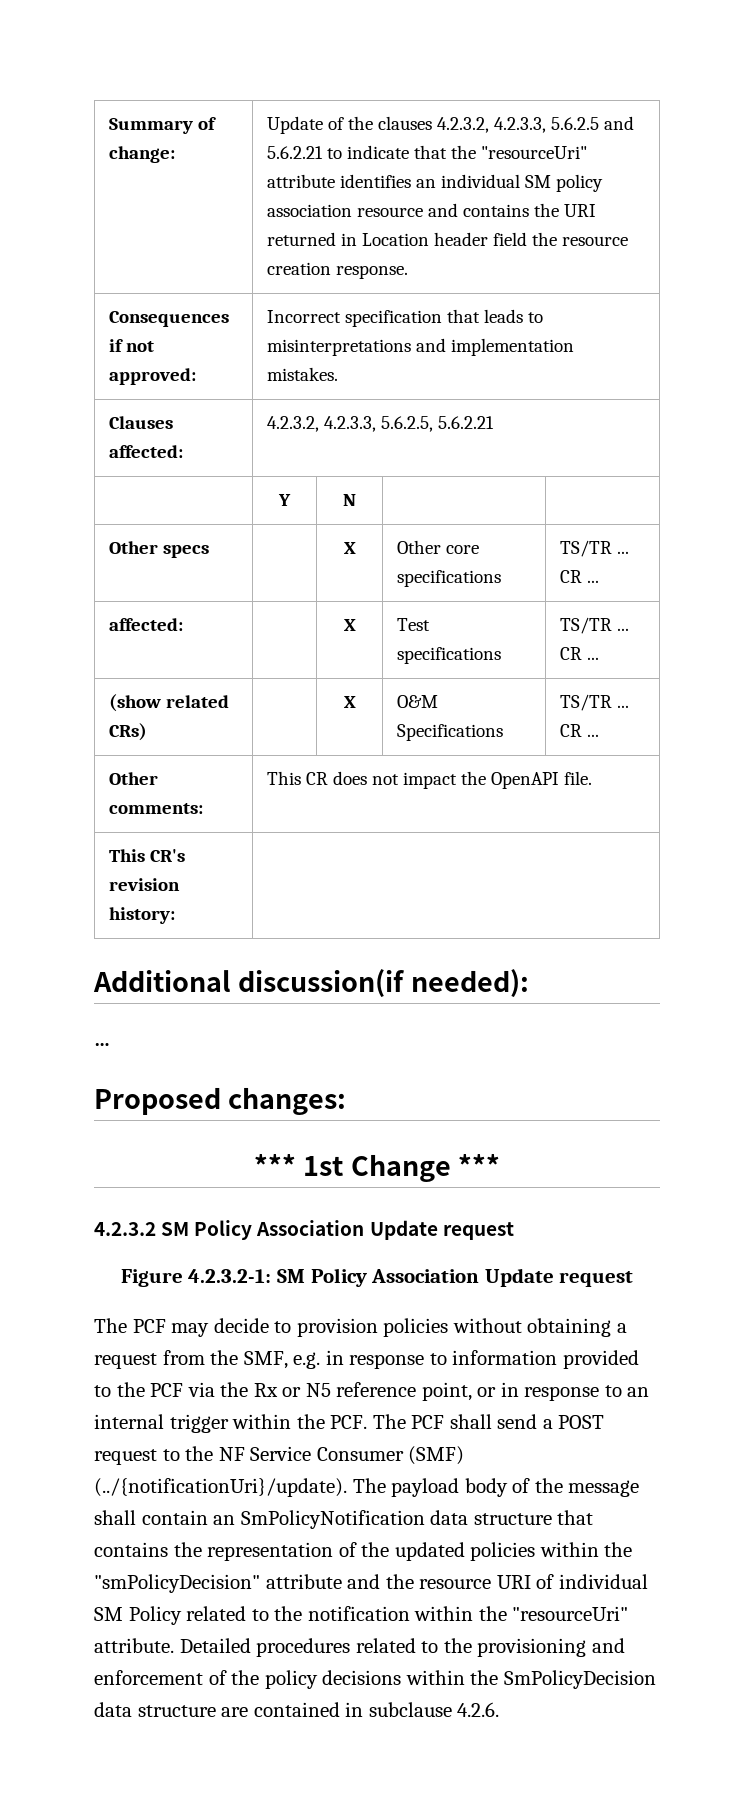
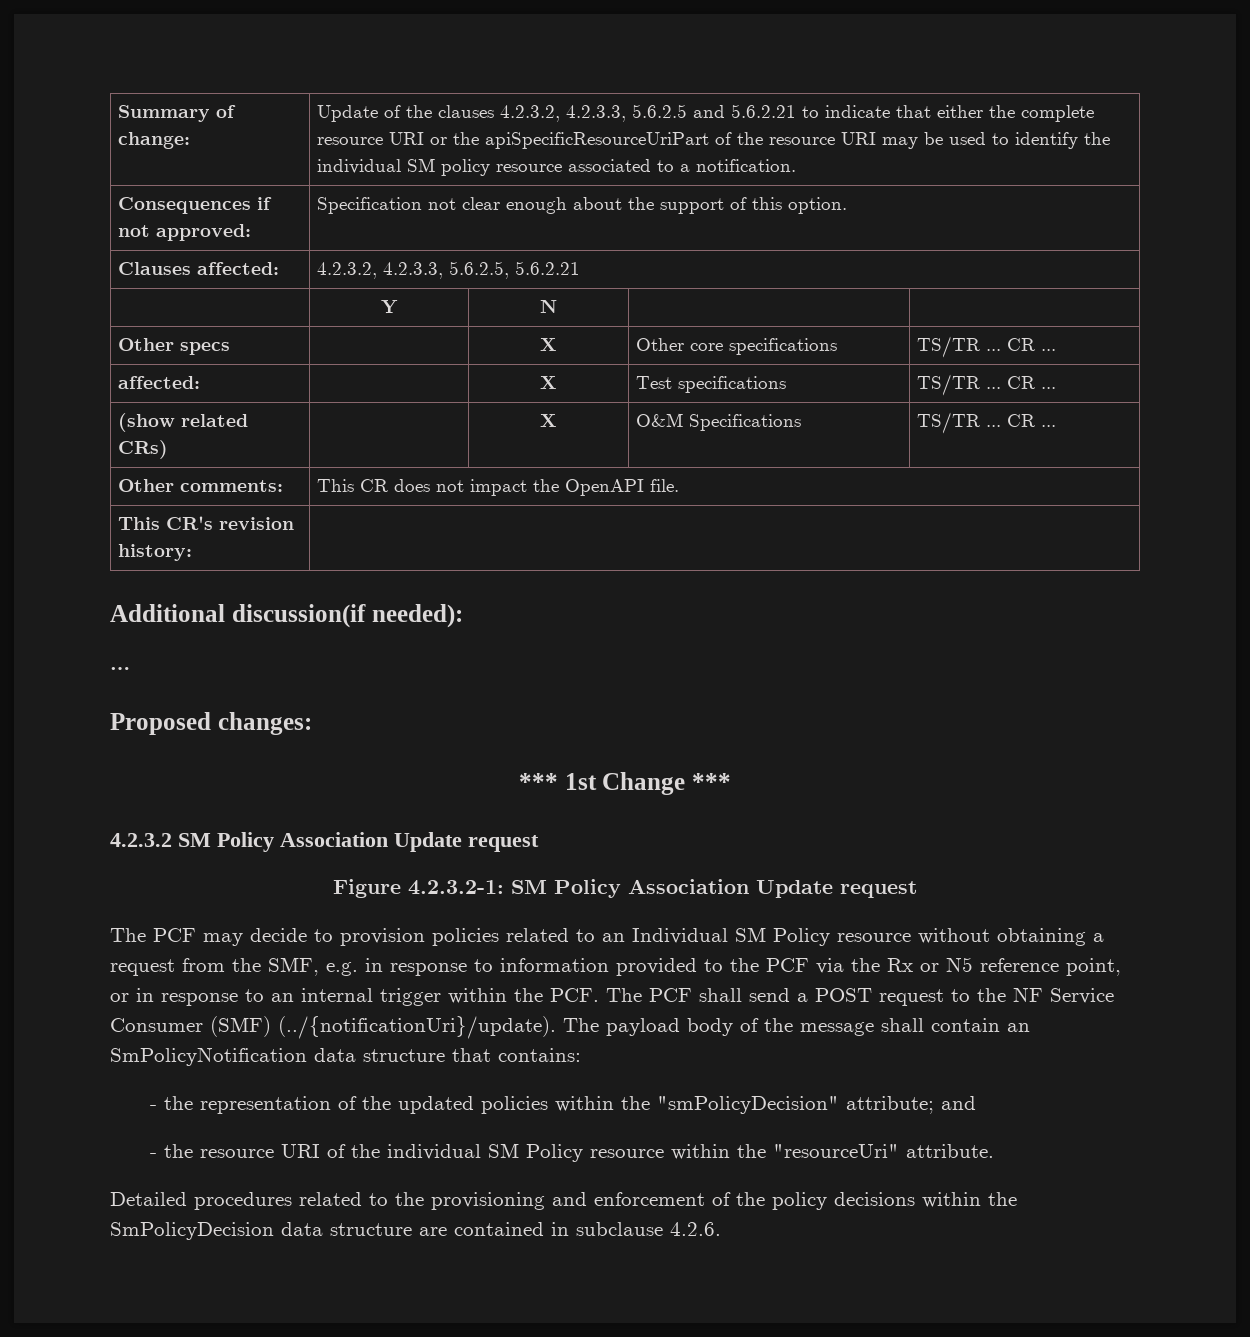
- Update of the clauses 4.2.3.2, 4.2.3.3, 5.6.2.5 and 5.6.2.21 to indicate that the "resourceUri" attribute identifies an individual SM policy association resource and contains the URI returned in Location header field the resource creation response.
- Consequences if not approved: | Incorrect specification that leads to misinterpretations and implementation mistakes.
+ Update of the clauses 4.2.3.2, 4.2.3.3, 5.6.2.5 and 5.6.2.21 to indicate that either the complete resource URI or the apiSpecificResourceUriPart of the resource URI may be used to identify the individual SM policy resource associated to a notification.
+ Consequences if not approved: | Specification not clear enough about the support of this option.
- The PCF may decide to provision policies without obtaining a request from the SMF, e.g. in response to information provided to the PCF via the Rx or N5 reference point, or in response to an internal trigger within the PCF. The PCF shall send a POST request to the NF Service Consumer (SMF) (../{notificationUri}/update). The payload body of the message shall contain an SmPolicyNotification data structure that contains the representation of the updated policies within the "smPolicyDecision" attribute and the resource URI of individual SM Policy related to the notification within the "resourceUri" attribute. Detailed procedures related to the provisioning and enforcement of the policy decisions within the SmPolicyDecision data structure are contained in subclause 4.2.6.
+ The PCF may decide to provision policies related to an Individual SM Policy resource without obtaining a request from the SMF, e.g. in response to information provided to the PCF via the Rx or N5 reference point, or in response to an internal trigger within the PCF. The PCF shall send a POST request to the NF Service Consumer (SMF) (../{notificationUri}/update). The payload body of the message shall contain an SmPolicyNotification data structure that contains:
+ - the representation of the updated policies within the "smPolicyDecision" attribute; and
+ - the resource URI of the individual SM Policy resource within the "resourceUri" attribute.
+ Detailed procedures related to the provisioning and enforcement of the policy decisions within the SmPolicyDecision data structure are contained in subclause 4.2.6.

